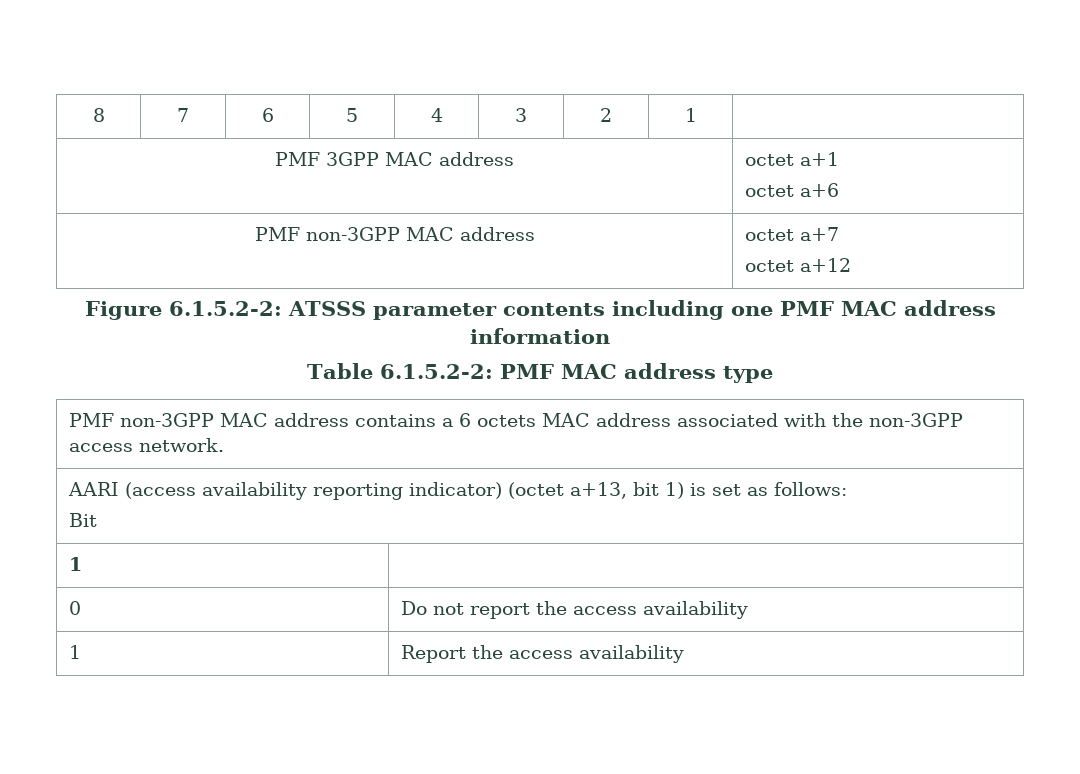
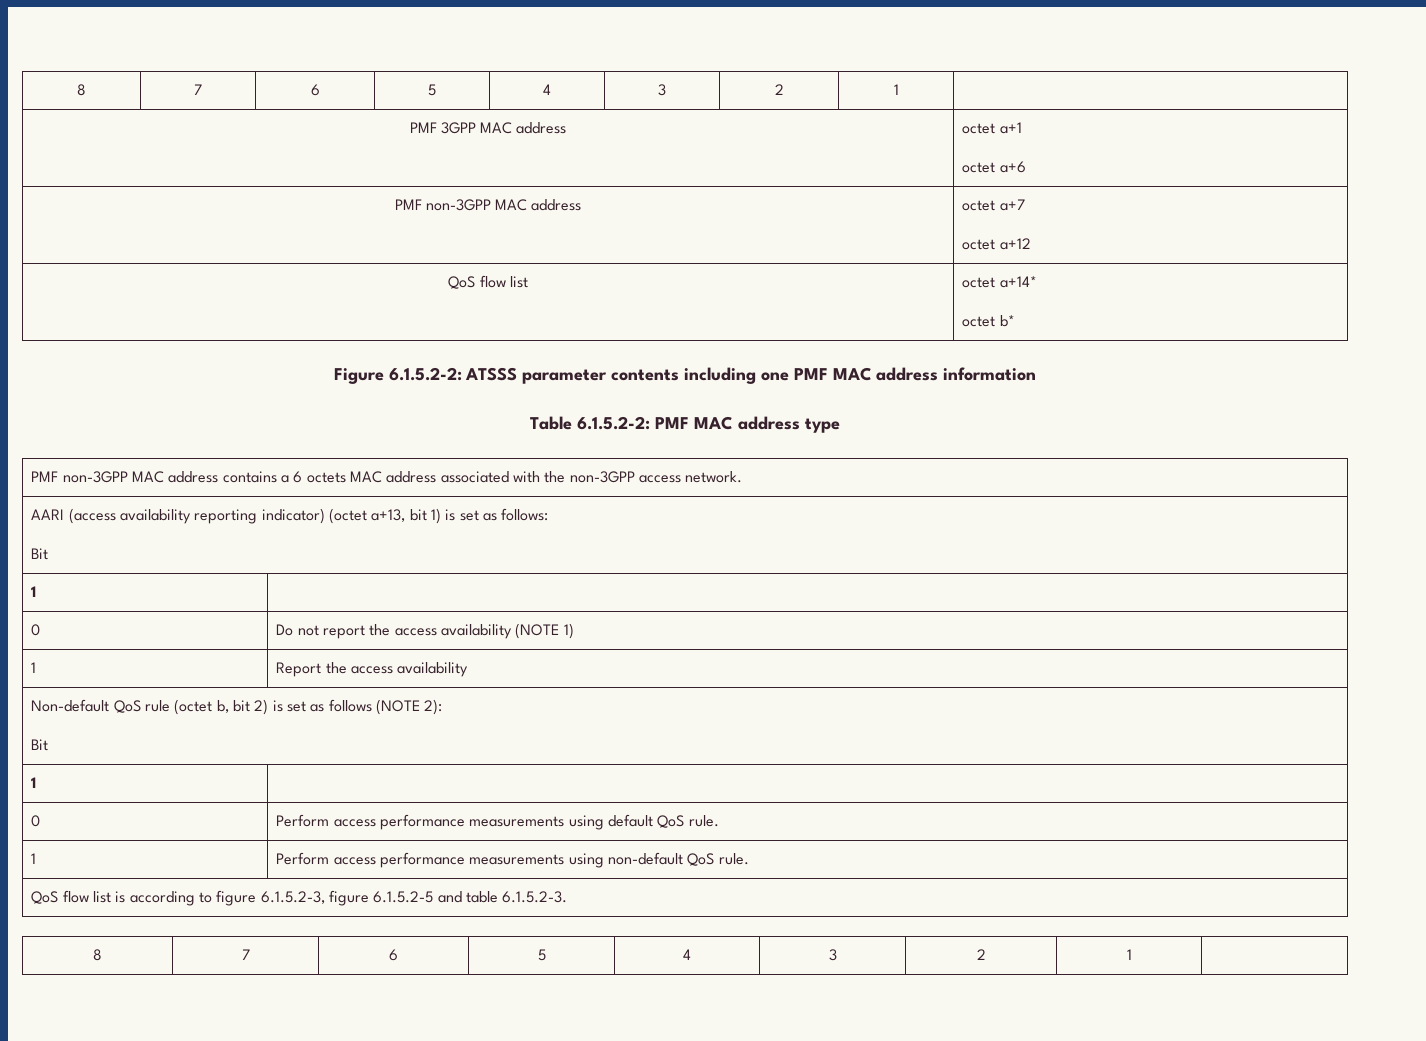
+ QoS flow list | octet a+14*
+ octet b*
- 0 | Do not report the access availability
+ 0 | Do not report the access availability (NOTE 1)
+ Non-default QoS rule (octet b, bit 2) is set as follows (NOTE 2):
+ Bit
+ 1 |
+ 0 | Perform access performance measurements using default QoS rule.
+ 1 | Perform access performance measurements using non-default QoS rule.
+ QoS flow list is according to figure 6.1.5.2-3, figure 6.1.5.2-5 and table 6.1.5.2-3.
+ 8 | 7 | 6 | 5 | 4 | 3 | 2 | 1 |

